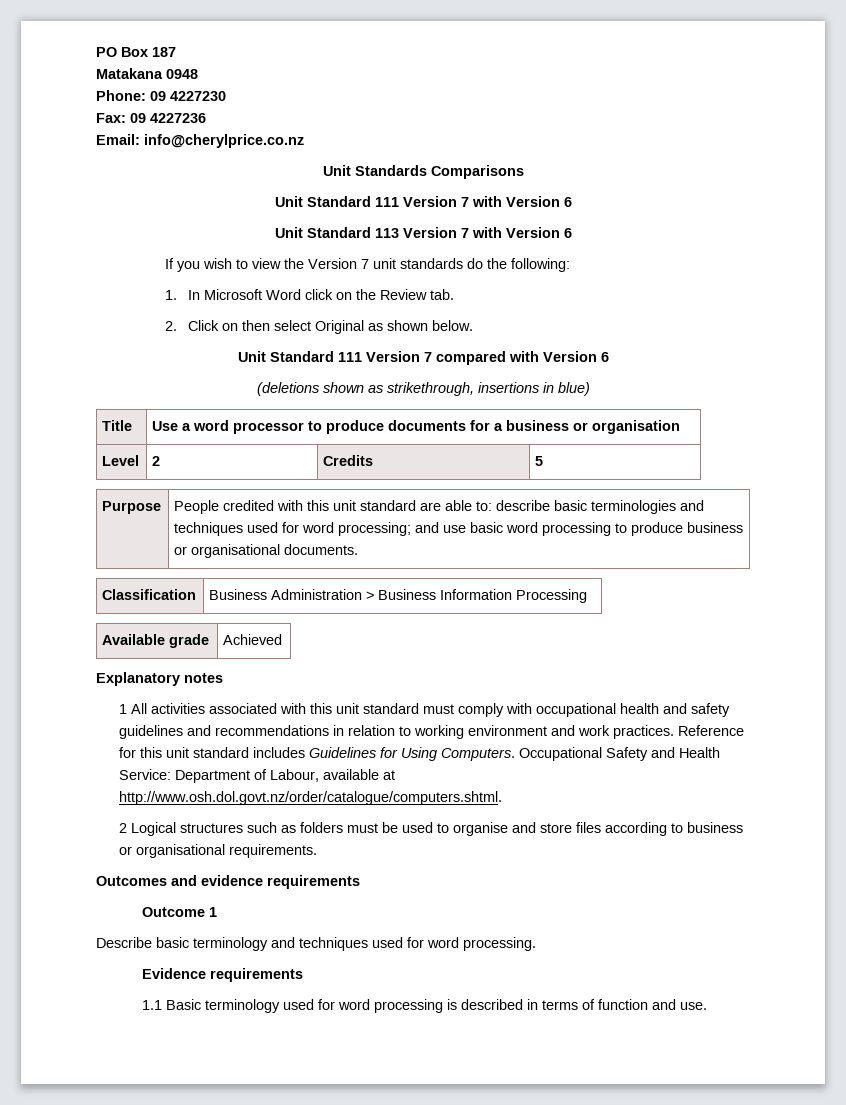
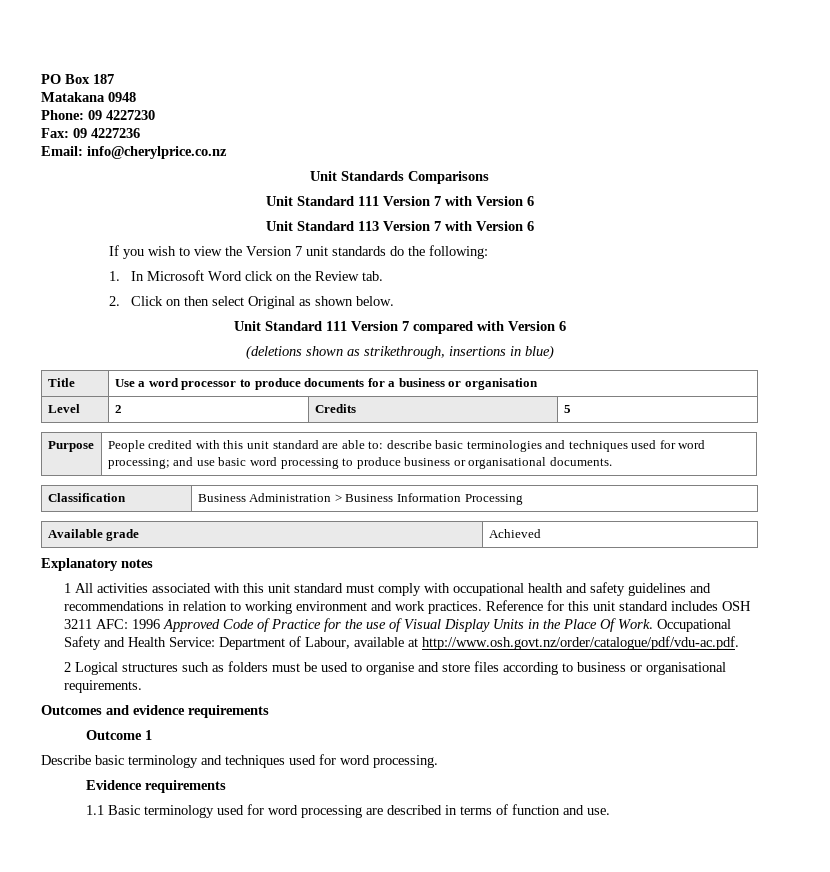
- Reference for this unit standard includes Guidelines for Using Computers.
+ Reference for this unit standard includes OSH 3211 AFC: 1996 Approved Code of Practice for the use of Visual Display Units in the Place Of Work.
- Occupational Safety and Health Service: Department of Labour, available at http://www.osh.dol.govt.nz/order/catalogue/computers.shtml.
+ Occupational Safety and Health Service: Department of Labour, available at http://www.osh.govt.nz/order/catalogue/pdf/vdu-ac.pdf.
- 1.1 Basic terminology used for word processing is described in terms of function and use.
+ 1.1 Basic terminology used for word processing are described in terms of function and use.

